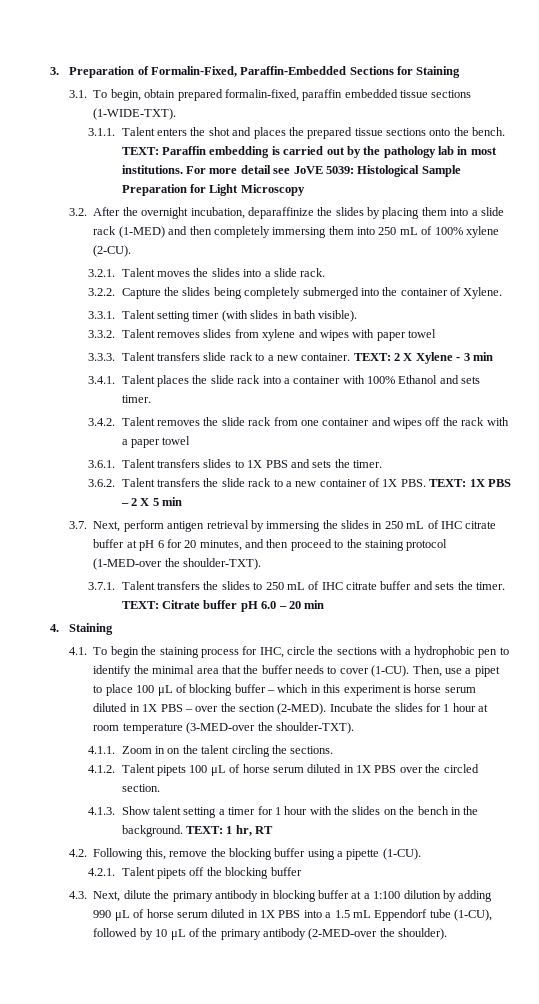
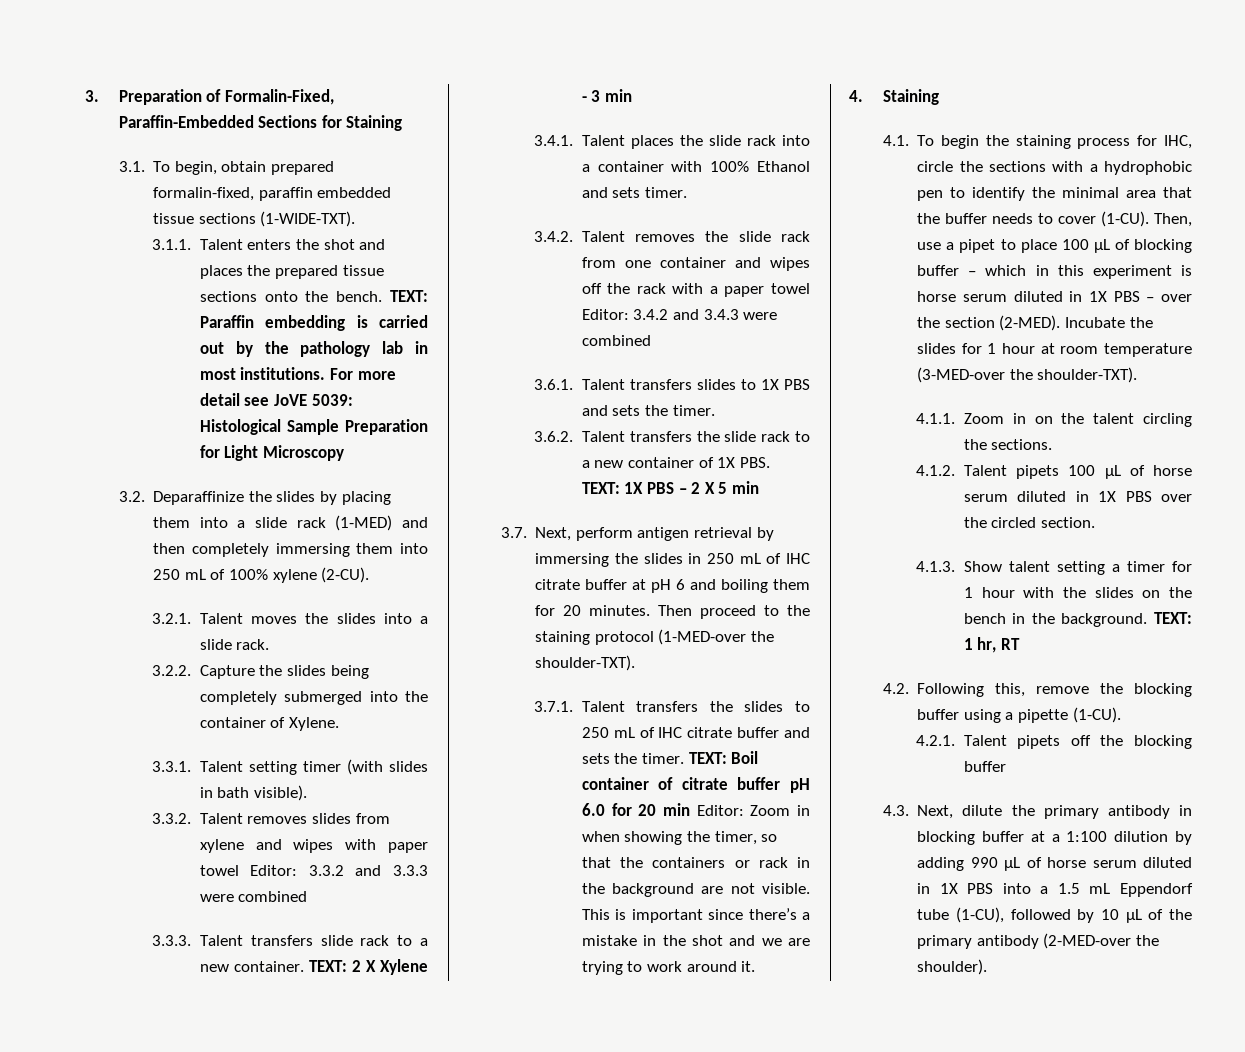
- 3.2. After the overnight incubation, deparaffinize the slides by placing them into a slide rack (1-MED) and then completely immersing them into 250 mL of 100% xylene (2-CU).
+ 3.2. Deparaffinize the slides by placing them into a slide rack (1-MED) and then completely immersing them into 250 mL of 100% xylene (2-CU).
- 3.3.2. Talent removes slides from xylene and wipes with paper towel
+ 3.3.2. Talent removes slides from xylene and wipes with paper towel Editor: 3.3.2 and 3.3.3 were combined
- 3.4.2. Talent removes the slide rack from one container and wipes off the rack with a paper towel
+ 3.4.2. Talent removes the slide rack from one container and wipes off the rack with a paper towel Editor: 3.4.2 and 3.4.3 were combined
- 3.7. Next, perform antigen retrieval by immersing the slides in 250 mL of IHC citrate buffer at pH 6 for 20 minutes, and then proceed to the staining protocol (1-MED-over the shoulder-TXT).
+ 3.7. Next, perform antigen retrieval by immersing the slides in 250 mL of IHC citrate buffer at pH 6 and boiling them for 20 minutes. Then proceed to the staining protocol (1-MED-over the shoulder-TXT).
- TEXT: Citrate buffer pH 6.0 – 20 min
+ TEXT: Boil container of citrate buffer pH 6.0 for 20 min Editor: Zoom in when showing the timer, so that the containers or rack in the background are not visible. This is important since there’s a mistake in the shot and we are trying to work around it.

